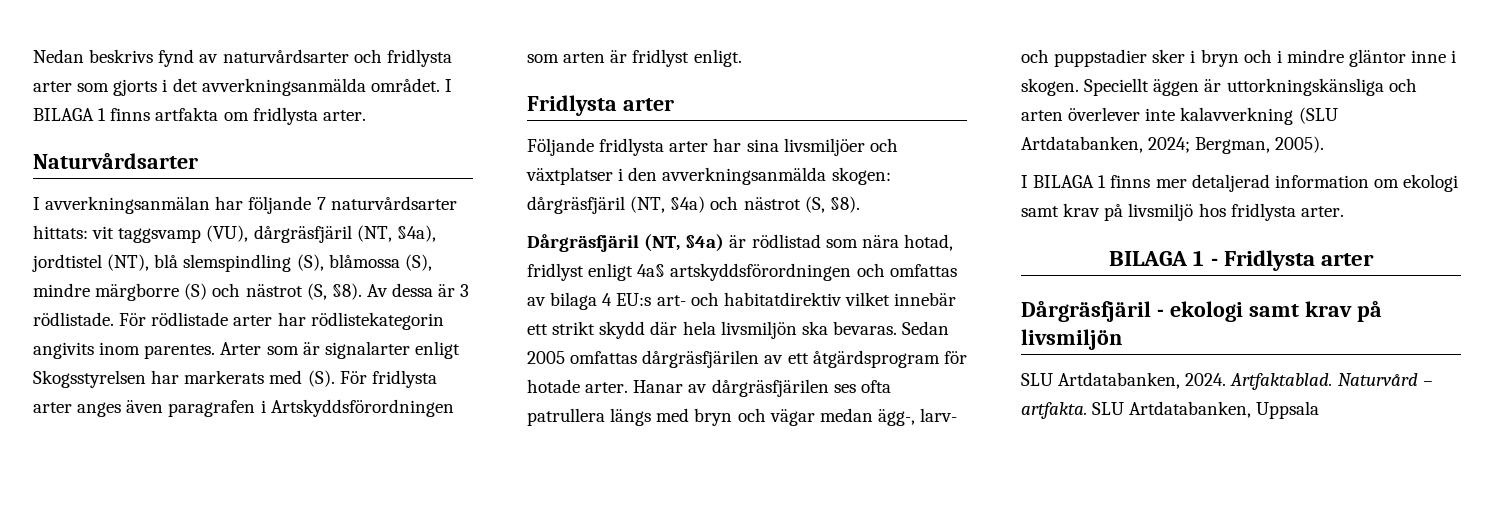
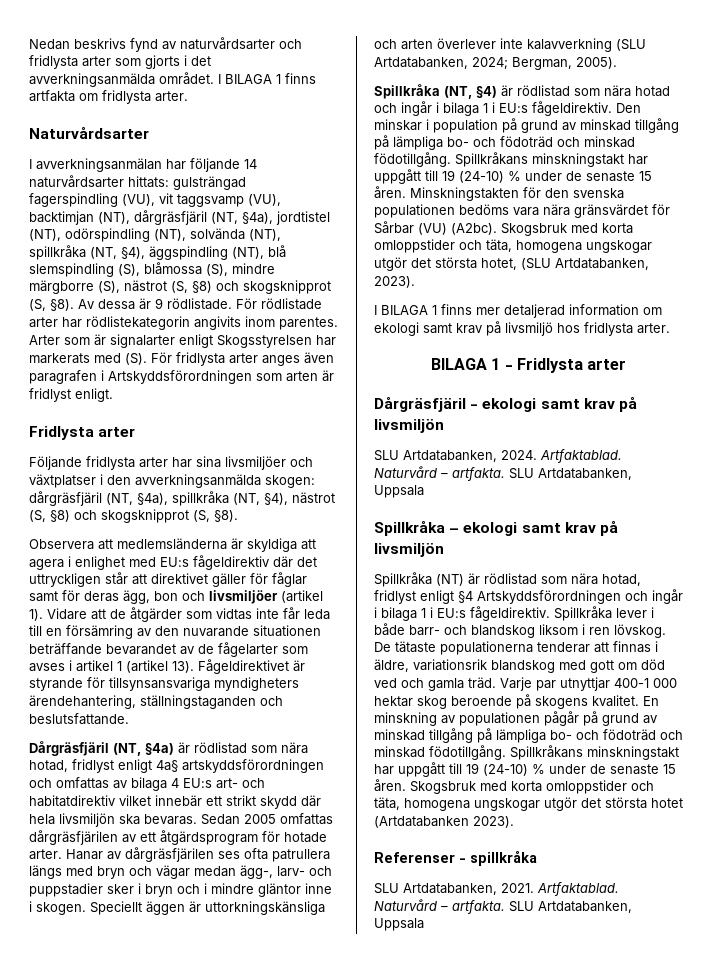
- I avverkningsanmälan har följande 7 naturvårdsarter hittats: vit taggsvamp (VU), dårgräsfjäril (NT, §4a), jordtistel (NT), blå slemspindling (S), blåmossa (S), mindre märgborre (S) och nästrot (S, §8).
+ I avverkningsanmälan har följande 14 naturvårdsarter hittats: gulsträngad fagerspindling (VU), vit taggsvamp (VU), backtimjan (NT), dårgräsfjäril (NT, §4a), jordtistel (NT), odörspindling (NT), solvända (NT), spillkråka (NT, §4), äggspindling (NT), blå slemspindling (S), blåmossa (S), mindre märgborre (S), nästrot (S, §8) och skogsknipprot (S, §8).
- Av dessa är 3 rödlistade.
+ Av dessa är 9 rödlistade.
- Följande fridlysta arter har sina livsmiljöer och växtplatser i den avverkningsanmälda skogen: dårgräsfjäril (NT, §4a) och nästrot (S, §8).
+ Följande fridlysta arter har sina livsmiljöer och växtplatser i den avverkningsanmälda skogen: dårgräsfjäril (NT, §4a), spillkråka (NT, §4), nästrot (S, §8) och skogsknipprot (S, §8).
+ Observera att medlemsländerna är skyldiga att agera i enlighet med EU:s fågeldirektiv där det uttryckligen står att direktivet gäller för fåglar samt för deras ägg, bon och livsmiljöer (artikel 1). Vidare att de åtgärder som vidtas inte får leda till en försämring av den nuvarande situationen beträffande bevarandet av de fågelarter som avses i artikel 1 (artikel 13). Fågeldirektivet är styrande för tillsynsansvariga myndigheters ärendehantering, ställningstaganden och beslutsfattande.
+ Spillkråka (NT, §4) är rödlistad som nära hotad och ingår i bilaga 1 i EU:s fågeldirektiv. Den minskar i population på grund av minskad tillgång på lämpliga bo- och födoträd och minskad födotillgång. Spillkråkans minskningstakt har uppgått till 19 (24-10) % under de senaste 15 åren. Minskningstakten för den svenska populationen bedöms vara nära gränsvärdet för Sårbar (VU) (A2bc). Skogsbruk med korta omloppstider och täta, homogena ungskogar utgör det största hotet, (SLU Artdatabanken, 2023).
+ Spillkråka – ekologi samt krav på livsmiljön
+ Spillkråka (NT) är rödlistad som nära hotad, fridlyst enligt §4 Artskyddsförordningen och ingår i bilaga 1 i EU:s fågeldirektiv. Spillkråka lever i både barr- och blandskog liksom i ren lövskog. De tätaste populationerna tenderar att finnas i äldre, variationsrik blandskog med gott om död ved och gamla träd. Varje par utnyttjar 400-1 000 hektar skog beroende på skogens kvalitet. En minskning av populationen pågår på grund av minskad tillgång på lämpliga bo- och födoträd och minskad födotillgång. Spillkråkans minskningstakt har uppgått till 19 (24-10) % under de senaste 15 åren. Skogsbruk med korta omloppstider och täta, homogena ungskogar utgör det största hotet (Artdatabanken 2023).
+ Referenser - spillkråka
+ SLU Artdatabanken, 2021. Artfaktablad. Naturvård – artfakta. SLU Artdatabanken, Uppsala

